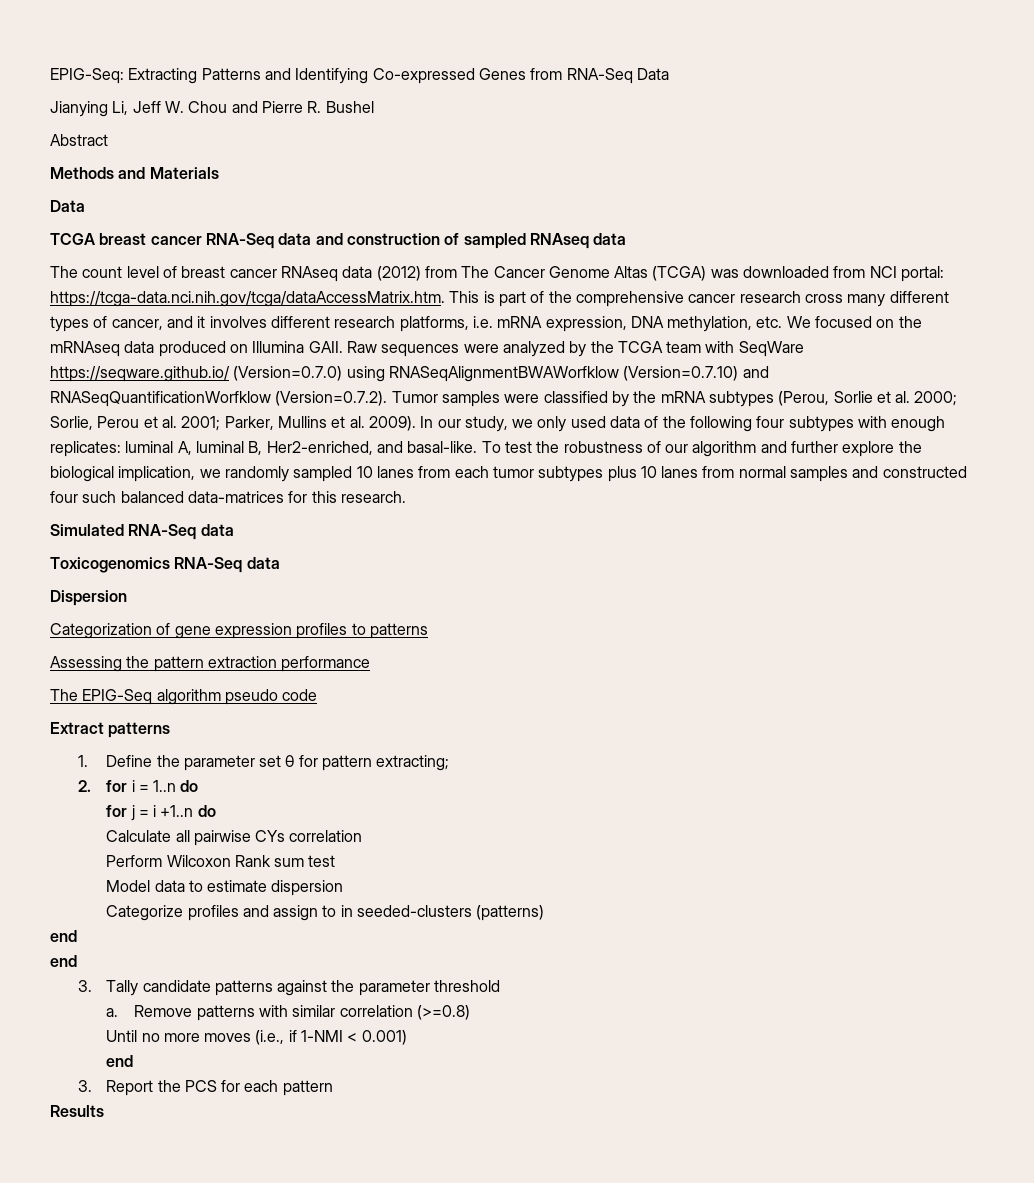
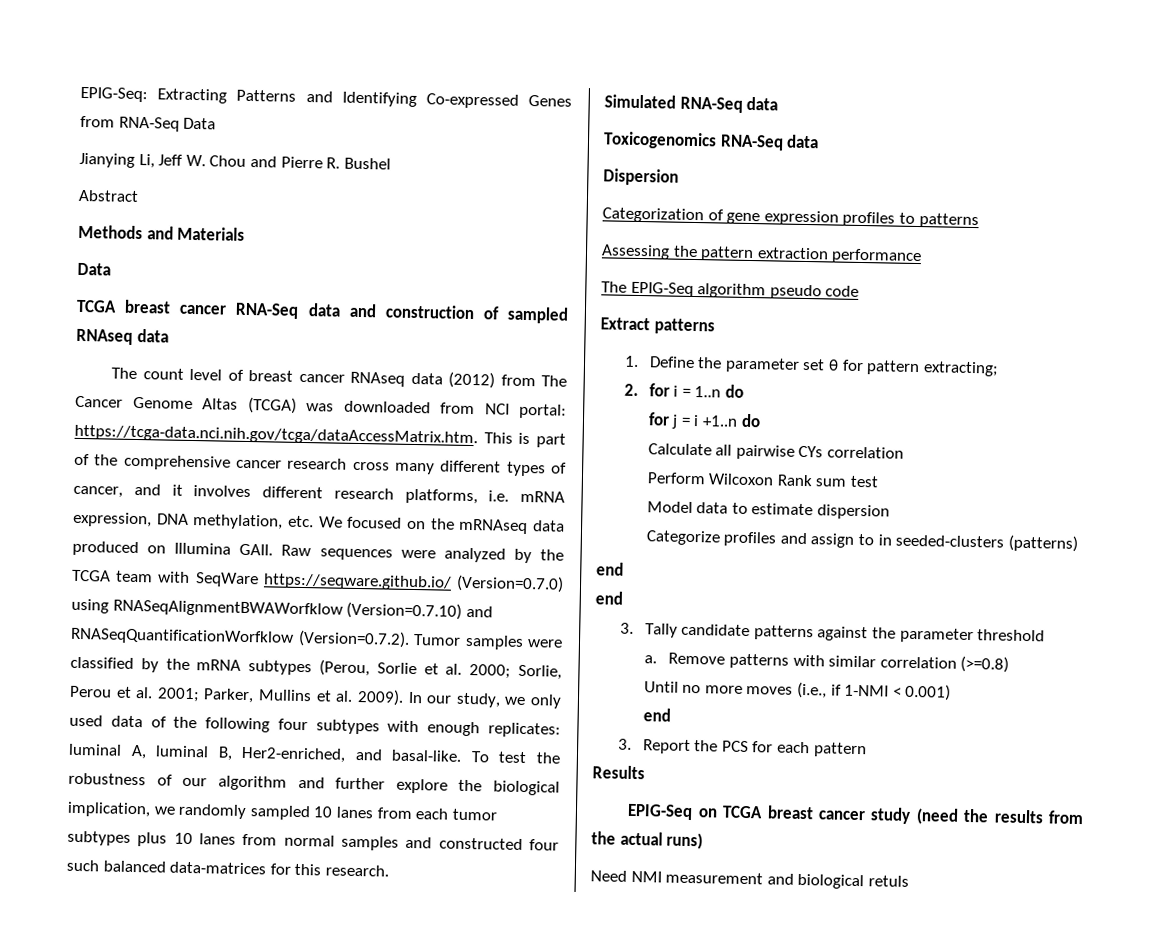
+ EPIG-Seq on TCGA breast cancer study (need the results from the actual runs)
+ Need NMI measurement and biological retuls

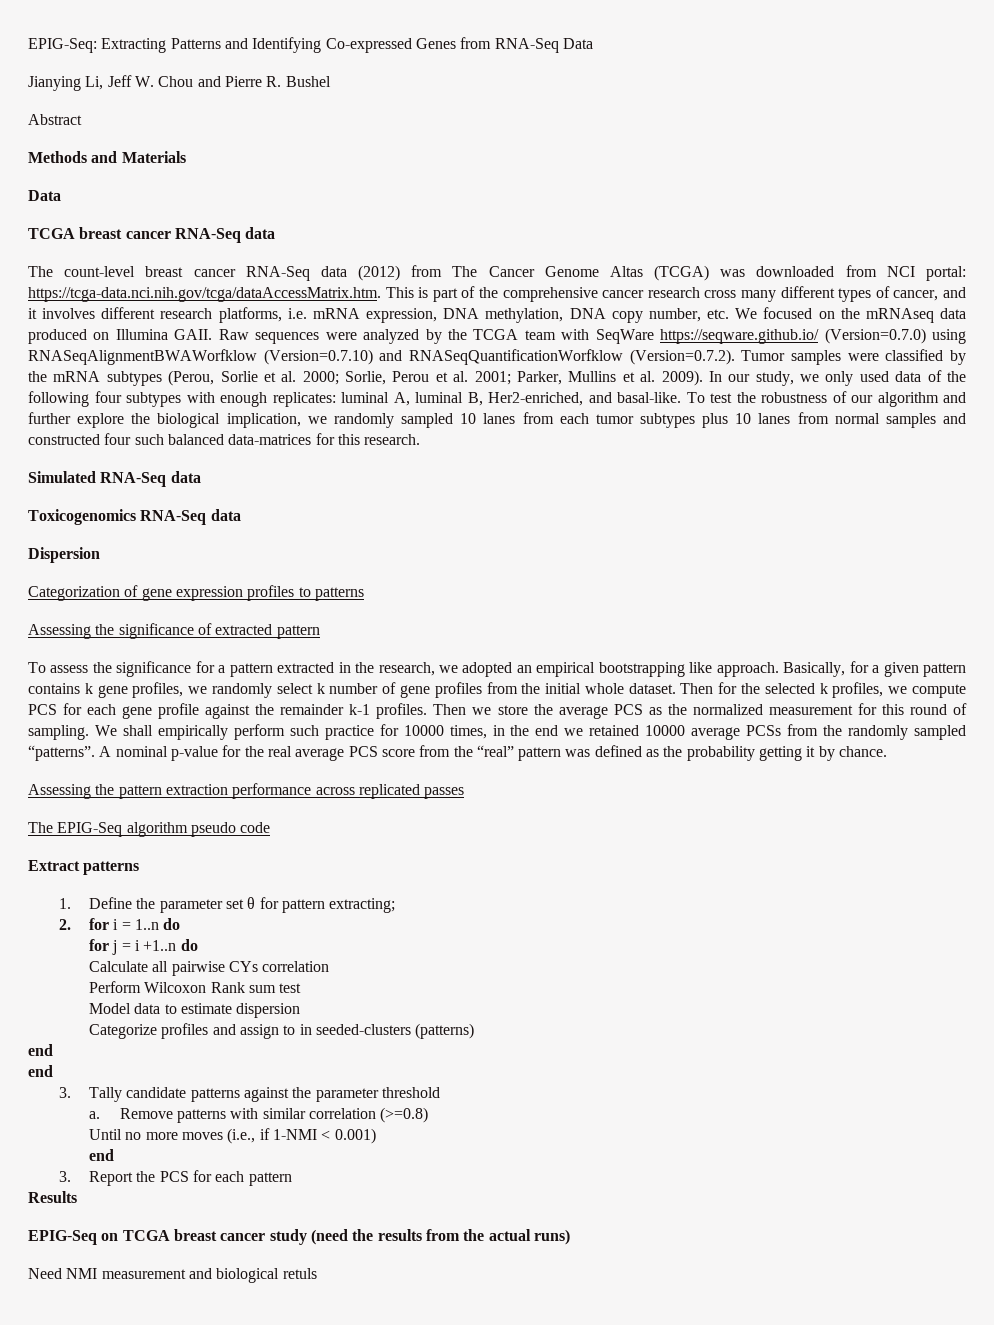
- TCGA breast cancer RNA-Seq data and construction of sampled RNAseq data
- The count level of breast cancer RNAseq data (2012) from The Cancer Genome Altas (TCGA) was downloaded from NCI portal: https://tcga-data.nci.nih.gov/tcga/dataAccessMatrix.htm. This is part of the comprehensive cancer research cross many different types of cancer, and it involves different research platforms, i.e. mRNA expression, DNA methylation, etc. We focused on the mRNAseq data produced on Illumina GAII.
+ TCGA breast cancer RNA-Seq data
+ The count-level breast cancer RNA-Seq data (2012) from The Cancer Genome Altas (TCGA) was downloaded from NCI portal: https://tcga-data.nci.nih.gov/tcga/dataAccessMatrix.htm. This is part of the comprehensive cancer research cross many different types of cancer, and it involves different research platforms, i.e. mRNA expression, DNA methylation, DNA copy number, etc. We focused on the mRNAseq data produced on Illumina GAII.
+ Assessing the significance of extracted pattern
+ To assess the significance for a pattern extracted in the research, we adopted an empirical bootstrapping like approach. Basically, for a given pattern contains k gene profiles, we randomly select k number of gene profiles from the initial whole dataset. Then for the selected k profiles, we compute PCS for each gene profile against the remainder k-1 profiles. Then we store the average PCS as the normalized measurement for this round of sampling. We shall empirically perform such practice for 10000 times, in the end we retained 10000 average PCSs from the randomly sampled “patterns”. A nominal p-value for the real average PCS score from the “real” pattern was defined as the probability getting it by chance.
- Assessing the pattern extraction performance
+ Assessing the pattern extraction performance across replicated passes

